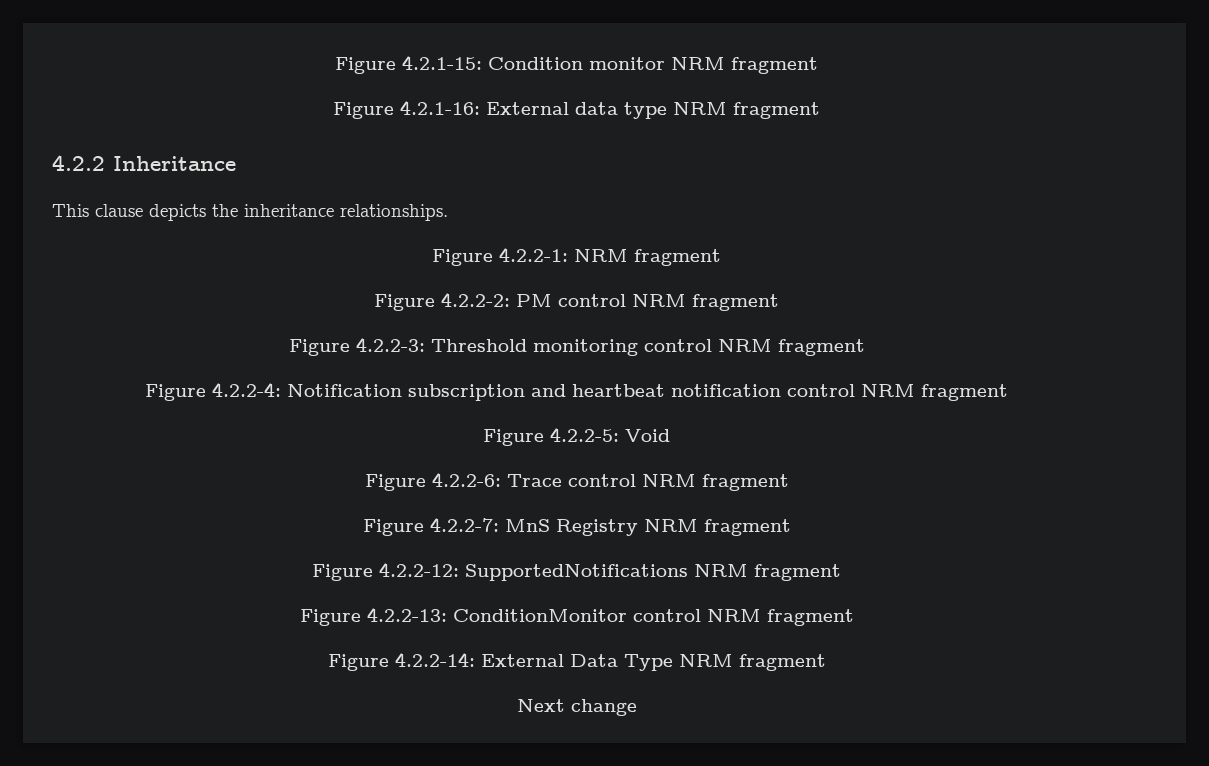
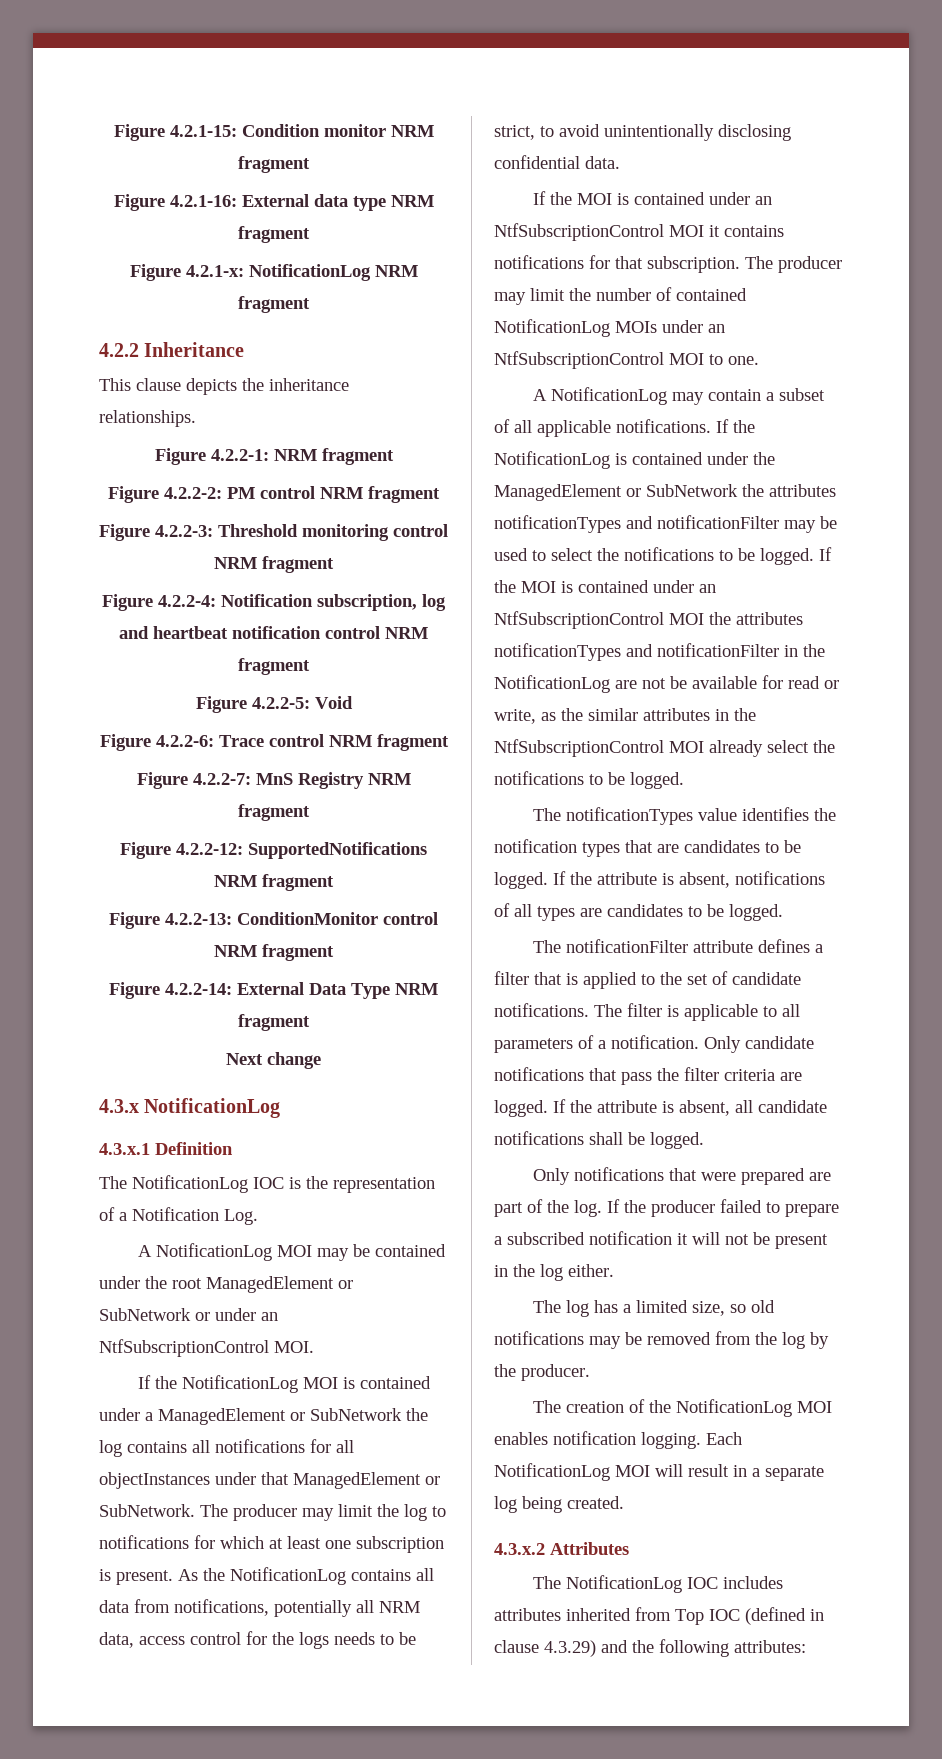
+ Figure 4.2.1-x: NotificationLog NRM fragment
- Figure 4.2.2-4: Notification subscription and heartbeat notification control NRM fragment
+ Figure 4.2.2-4: Notification subscription, log and heartbeat notification control NRM fragment
+ 4.3.x NotificationLog
+ 4.3.x.1 Definition
+ The NotificationLog IOC is the representation of a Notification Log.
+ A NotificationLog MOI may be contained under the root ManagedElement or SubNetwork or under an NtfSubscriptionControl MOI.
+ If the NotificationLog MOI is contained under a ManagedElement or SubNetwork the log contains all notifications for all objectInstances under that ManagedElement or SubNetwork. The producer may limit the log to notifications for which at least one subscription is present. As the NotificationLog contains all data from notifications, potentially all NRM data, access control for the logs needs to be strict, to avoid unintentionally disclosing confidential data.
+ If the MOI is contained under an NtfSubscriptionControl MOI it contains notifications for that subscription. The producer may limit the number of contained NotificationLog MOIs under an NtfSubscriptionControl MOI to one.
+ A NotificationLog may contain a subset of all applicable notifications. If the NotificationLog is contained under the ManagedElement or SubNetwork the attributes notificationTypes and notificationFilter may be used to select the notifications to be logged. If the MOI is contained under an NtfSubscriptionControl MOI the attributes notificationTypes and notificationFilter in the NotificationLog are not be available for read or write, as the similar attributes in the NtfSubscriptionControl MOI already select the notifications to be logged.
+ The notificationTypes value identifies the notification types that are candidates to be logged. If the attribute is absent, notifications of all types are candidates to be logged.
+ The notificationFilter attribute defines a filter that is applied to the set of candidate notifications. The filter is applicable to all parameters of a notification. Only candidate notifications that pass the filter criteria are logged. If the attribute is absent, all candidate notifications shall be logged.
+ Only notifications that were prepared are part of the log. If the producer failed to prepare a subscribed notification it will not be present in the log either.
+ The log has a limited size, so old notifications may be removed from the log by the producer.
+ The creation of the NotificationLog MOI enables notification logging. Each NotificationLog MOI will result in a separate log being created.
+ 4.3.x.2 Attributes
+ The NotificationLog IOC includes attributes inherited from Top IOC (defined in clause 4.3.29) and the following attributes:

